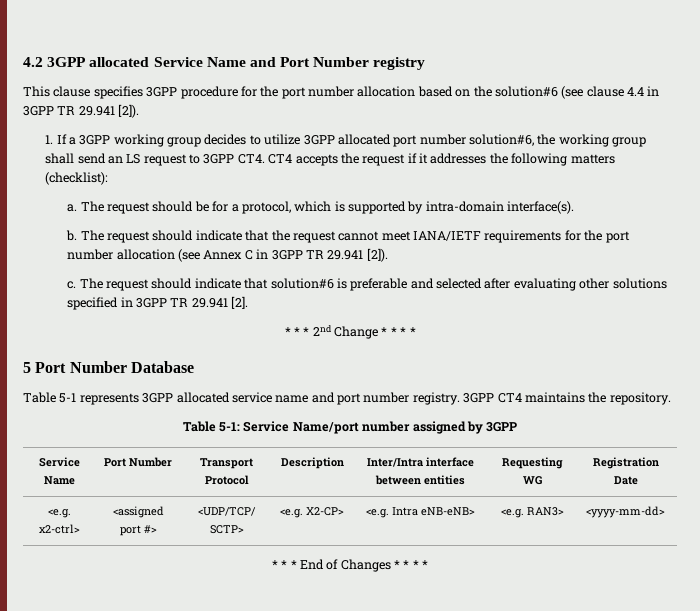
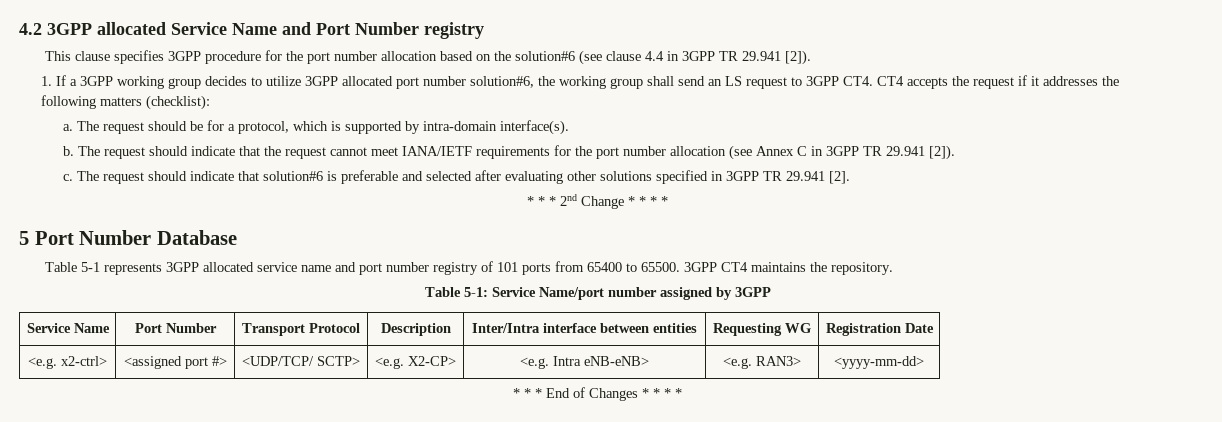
- Table 5-1 represents 3GPP allocated service name and port number registry.
+ Table 5-1 represents 3GPP allocated service name and port number registry of 101 ports from 65400 to 65500.

